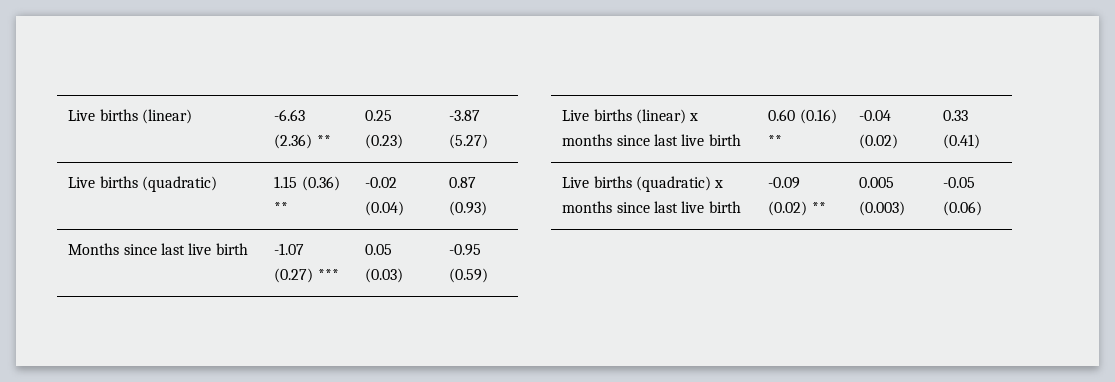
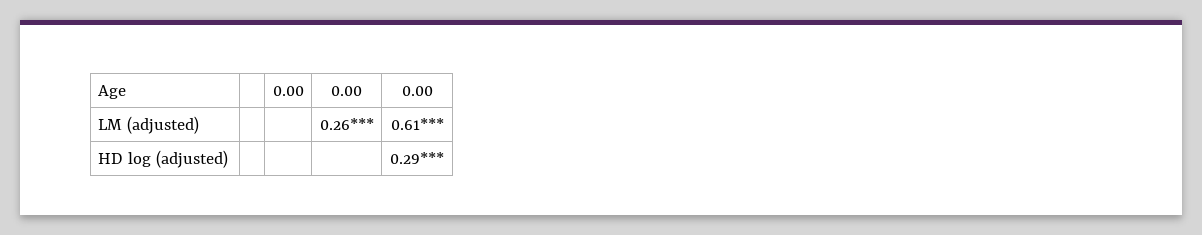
- Live births (linear) | -6.63 (2.36) ** | 0.25 (0.23) | -3.87 (5.27)
- Live births (quadratic) | 1.15 (0.36) ** | -0.02 (0.04) | 0.87 (0.93)
- Months since last live birth | -1.07 (0.27) *** | 0.05 (0.03) | -0.95 (0.59)
- Live births (linear) x months since last live birth | 0.60 (0.16) ** | -0.04 (0.02) | 0.33 (0.41)
- Live births (quadratic) x months since last live birth | -0.09 (0.02) ** | 0.005 (0.003) | -0.05 (0.06)
+ Age | | 0.00 | 0.00 | 0.00
+ LM (adjusted) | | | 0.26*** | 0.61***
+ HD log (adjusted) | | | | 0.29***

